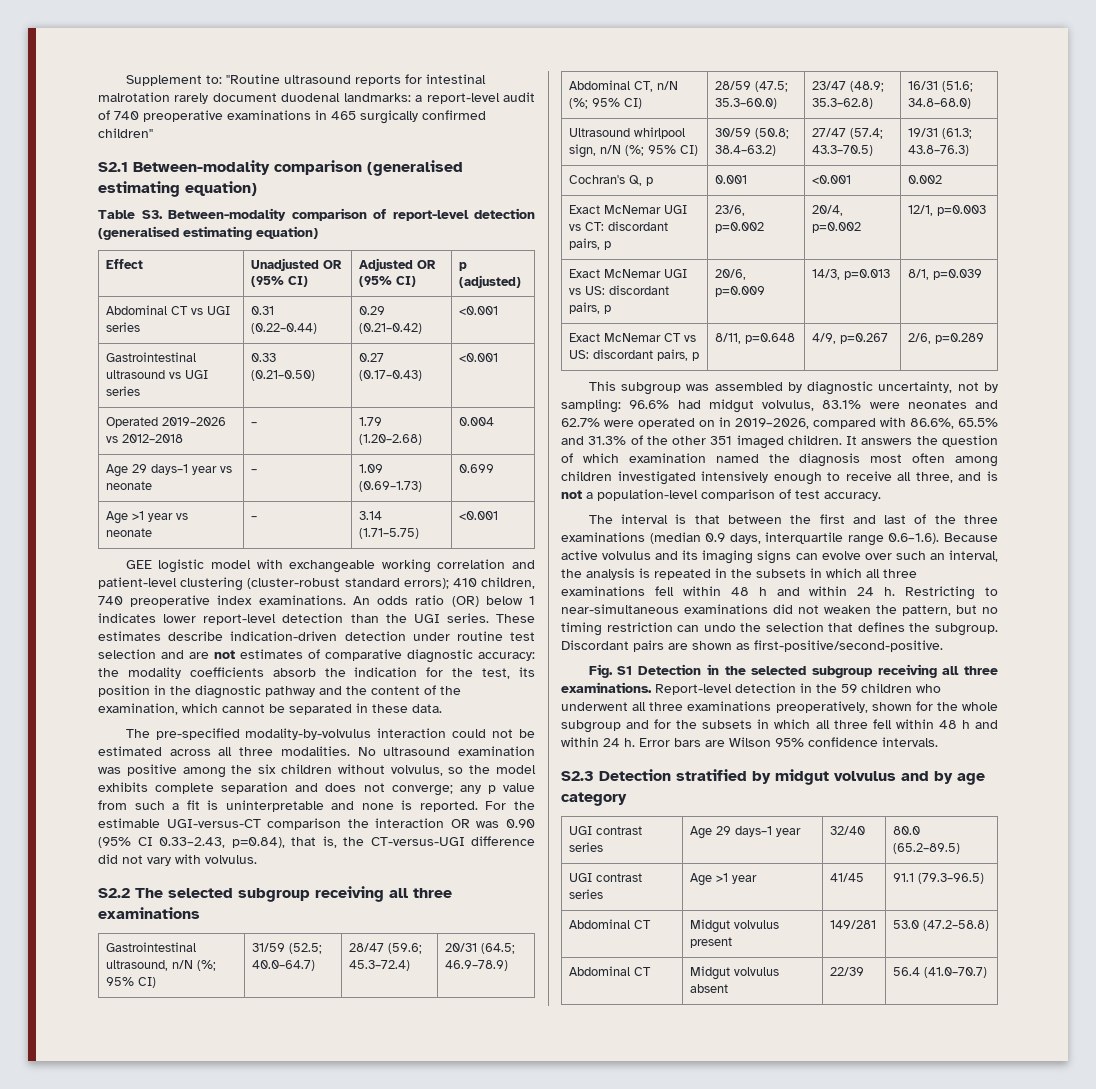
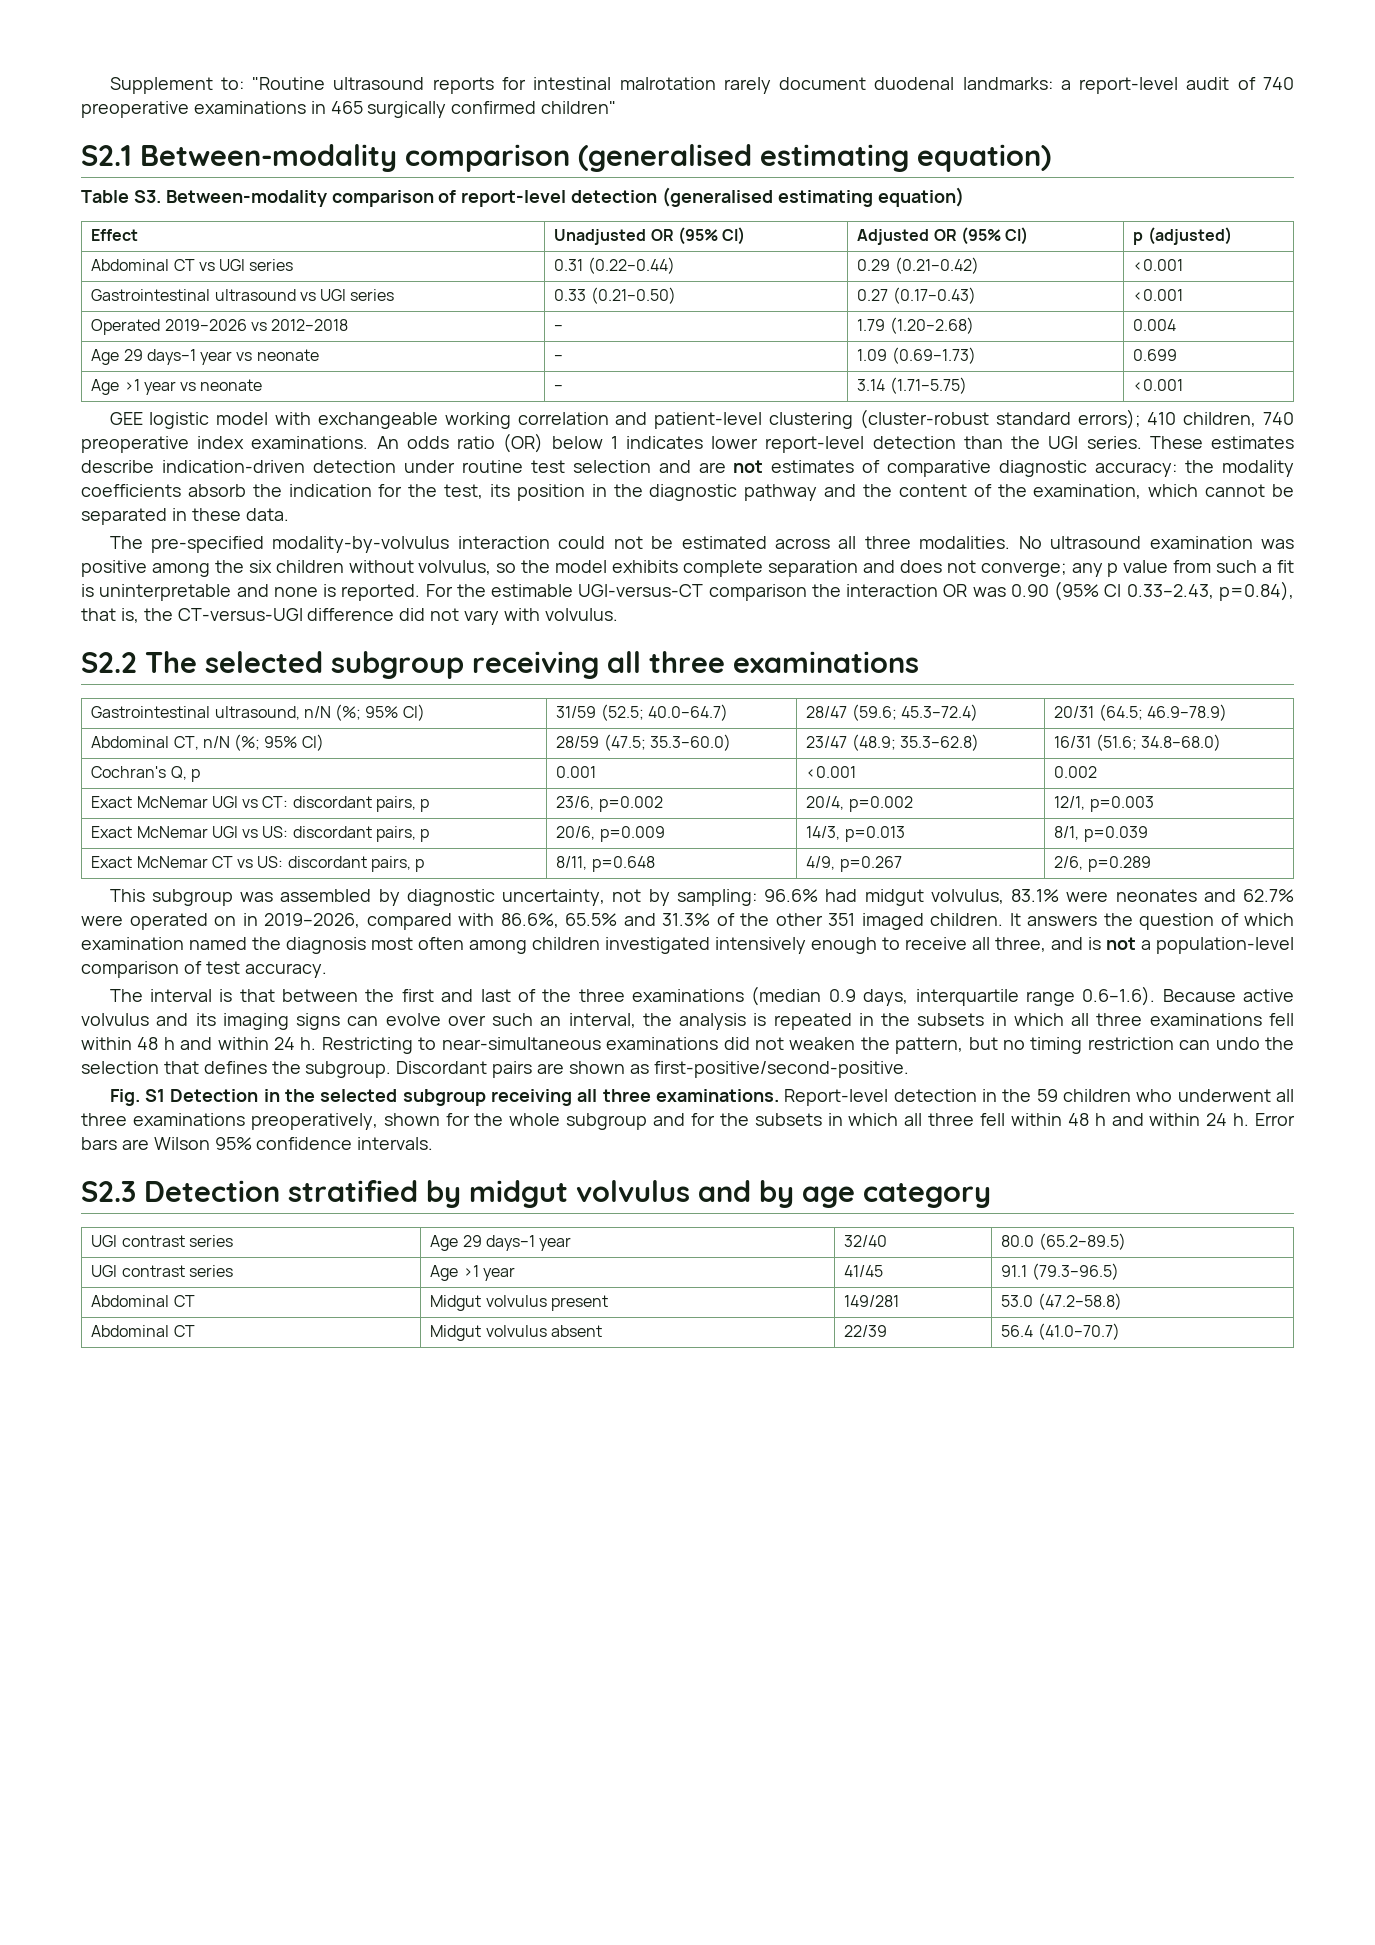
- Ultrasound whirlpool sign, n/N (%; 95% CI) | 30/59 (50.8; 38.4–63.2) | 27/47 (57.4; 43.3–70.5) | 19/31 (61.3; 43.8–76.3)

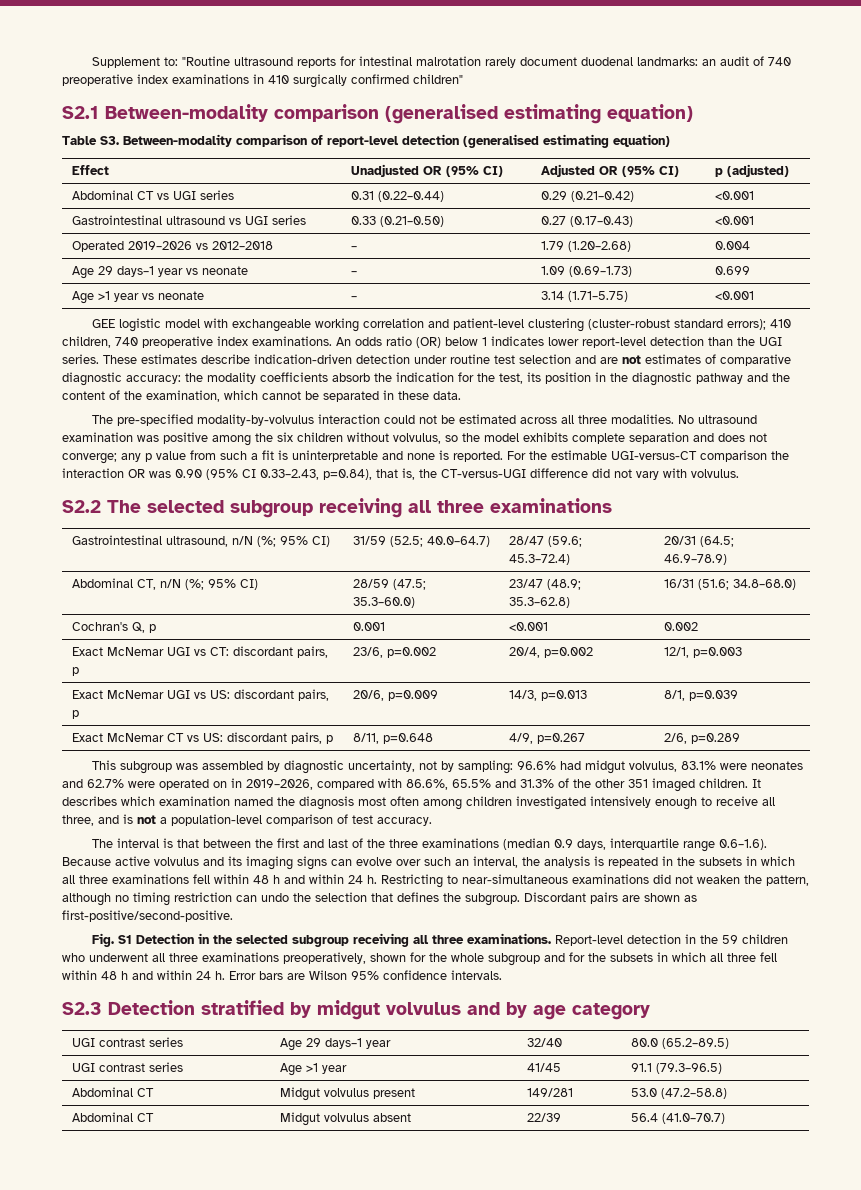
- Supplement to: "Routine ultrasound reports for intestinal malrotation rarely document duodenal landmarks: a report-level audit of 740 preoperative examinations in 465 surgically confirmed children"
+ Supplement to: "Routine ultrasound reports for intestinal malrotation rarely document duodenal landmarks: an audit of 740 preoperative index examinations in 410 surgically confirmed children"
- It answers the question of which examination named the diagnosis most often among children investigated intensively enough to receive all three, and is not a population-level comparison of test accuracy.
+ It describes which examination named the diagnosis most often among children investigated intensively enough to receive all three, and is not a population-level comparison of test accuracy.
- Restricting to near-simultaneous examinations did not weaken the pattern, but no timing restriction can undo the selection that defines the subgroup.
+ Restricting to near-simultaneous examinations did not weaken the pattern, although no timing restriction can undo the selection that defines the subgroup.

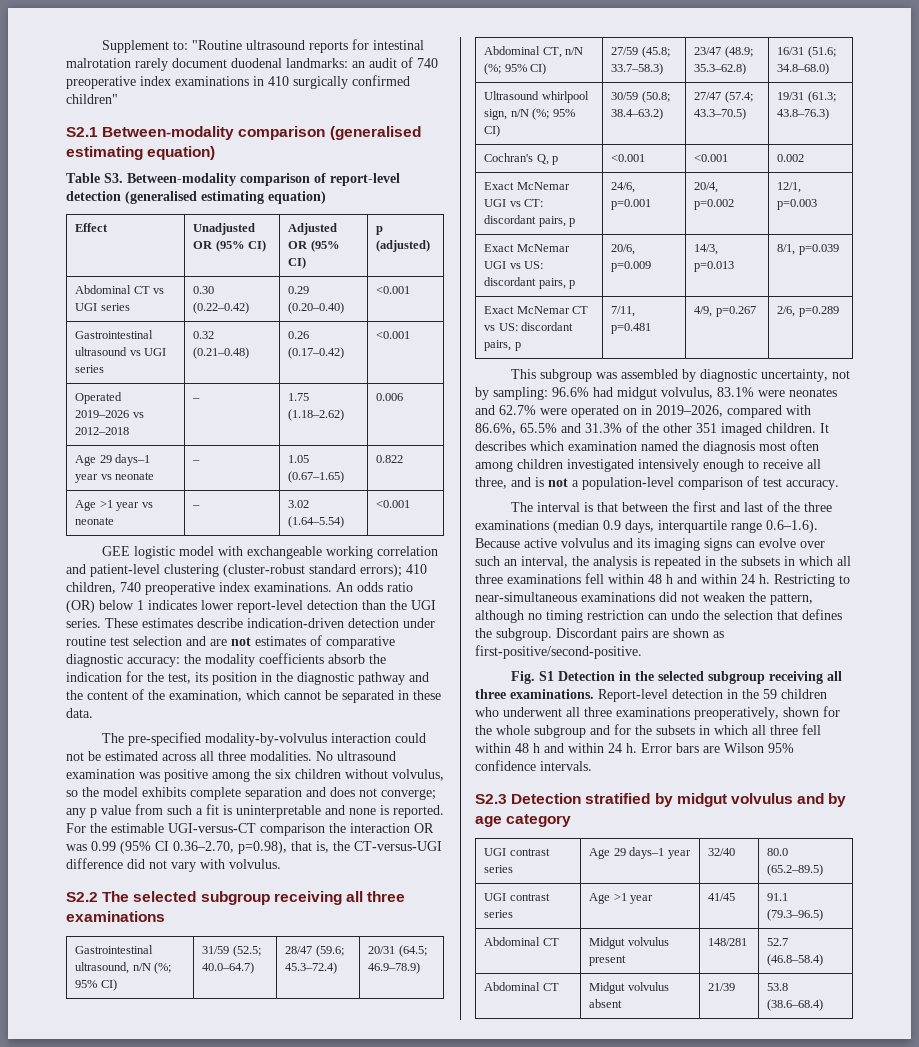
- Abdominal CT vs UGI series | 0.31 (0.22–0.44) | 0.29 (0.21–0.42) | <0.001
+ Abdominal CT vs UGI series | 0.30 (0.22–0.42) | 0.29 (0.20–0.40) | <0.001
- Gastrointestinal ultrasound vs UGI series | 0.33 (0.21–0.50) | 0.27 (0.17–0.43) | <0.001
+ Gastrointestinal ultrasound vs UGI series | 0.32 (0.21–0.48) | 0.26 (0.17–0.42) | <0.001
- Operated 2019–2026 vs 2012–2018 | – | 1.79 (1.20–2.68) | 0.004
+ Operated 2019–2026 vs 2012–2018 | – | 1.75 (1.18–2.62) | 0.006
- Age 29 days–1 year vs neonate | – | 1.09 (0.69–1.73) | 0.699
+ Age 29 days–1 year vs neonate | – | 1.05 (0.67–1.65) | 0.822
- Age >1 year vs neonate | – | 3.14 (1.71–5.75) | <0.001
+ Age >1 year vs neonate | – | 3.02 (1.64–5.54) | <0.001
- For the estimable UGI-versus-CT comparison the interaction OR was 0.90 (95% CI 0.33–2.43, p=0.84), that is, the CT-versus-UGI difference did not vary with volvulus.
+ For the estimable UGI-versus-CT comparison the interaction OR was 0.99 (95% CI 0.36–2.70, p=0.98), that is, the CT-versus-UGI difference did not vary with volvulus.
- Abdominal CT, n/N (%; 95% CI) | 28/59 (47.5; 35.3–60.0) | 23/47 (48.9; 35.3–62.8) | 16/31 (51.6; 34.8–68.0)
+ Abdominal CT, n/N (%; 95% CI) | 27/59 (45.8; 33.7–58.3) | 23/47 (48.9; 35.3–62.8) | 16/31 (51.6; 34.8–68.0)
+ Ultrasound whirlpool sign, n/N (%; 95% CI) | 30/59 (50.8; 38.4–63.2) | 27/47 (57.4; 43.3–70.5) | 19/31 (61.3; 43.8–76.3)
- Cochran's Q, p | 0.001 | <0.001 | 0.002
+ Cochran's Q, p | <0.001 | <0.001 | 0.002
- Exact McNemar UGI vs CT: discordant pairs, p | 23/6, p=0.002 | 20/4, p=0.002 | 12/1, p=0.003
+ Exact McNemar UGI vs CT: discordant pairs, p | 24/6, p=0.001 | 20/4, p=0.002 | 12/1, p=0.003
- Exact McNemar CT vs US: discordant pairs, p | 8/11, p=0.648 | 4/9, p=0.267 | 2/6, p=0.289
+ Exact McNemar CT vs US: discordant pairs, p | 7/11, p=0.481 | 4/9, p=0.267 | 2/6, p=0.289
- Abdominal CT | Midgut volvulus present | 149/281 | 53.0 (47.2–58.8)
+ Abdominal CT | Midgut volvulus present | 148/281 | 52.7 (46.8–58.4)
- Abdominal CT | Midgut volvulus absent | 22/39 | 56.4 (41.0–70.7)
+ Abdominal CT | Midgut volvulus absent | 21/39 | 53.8 (38.6–68.4)

